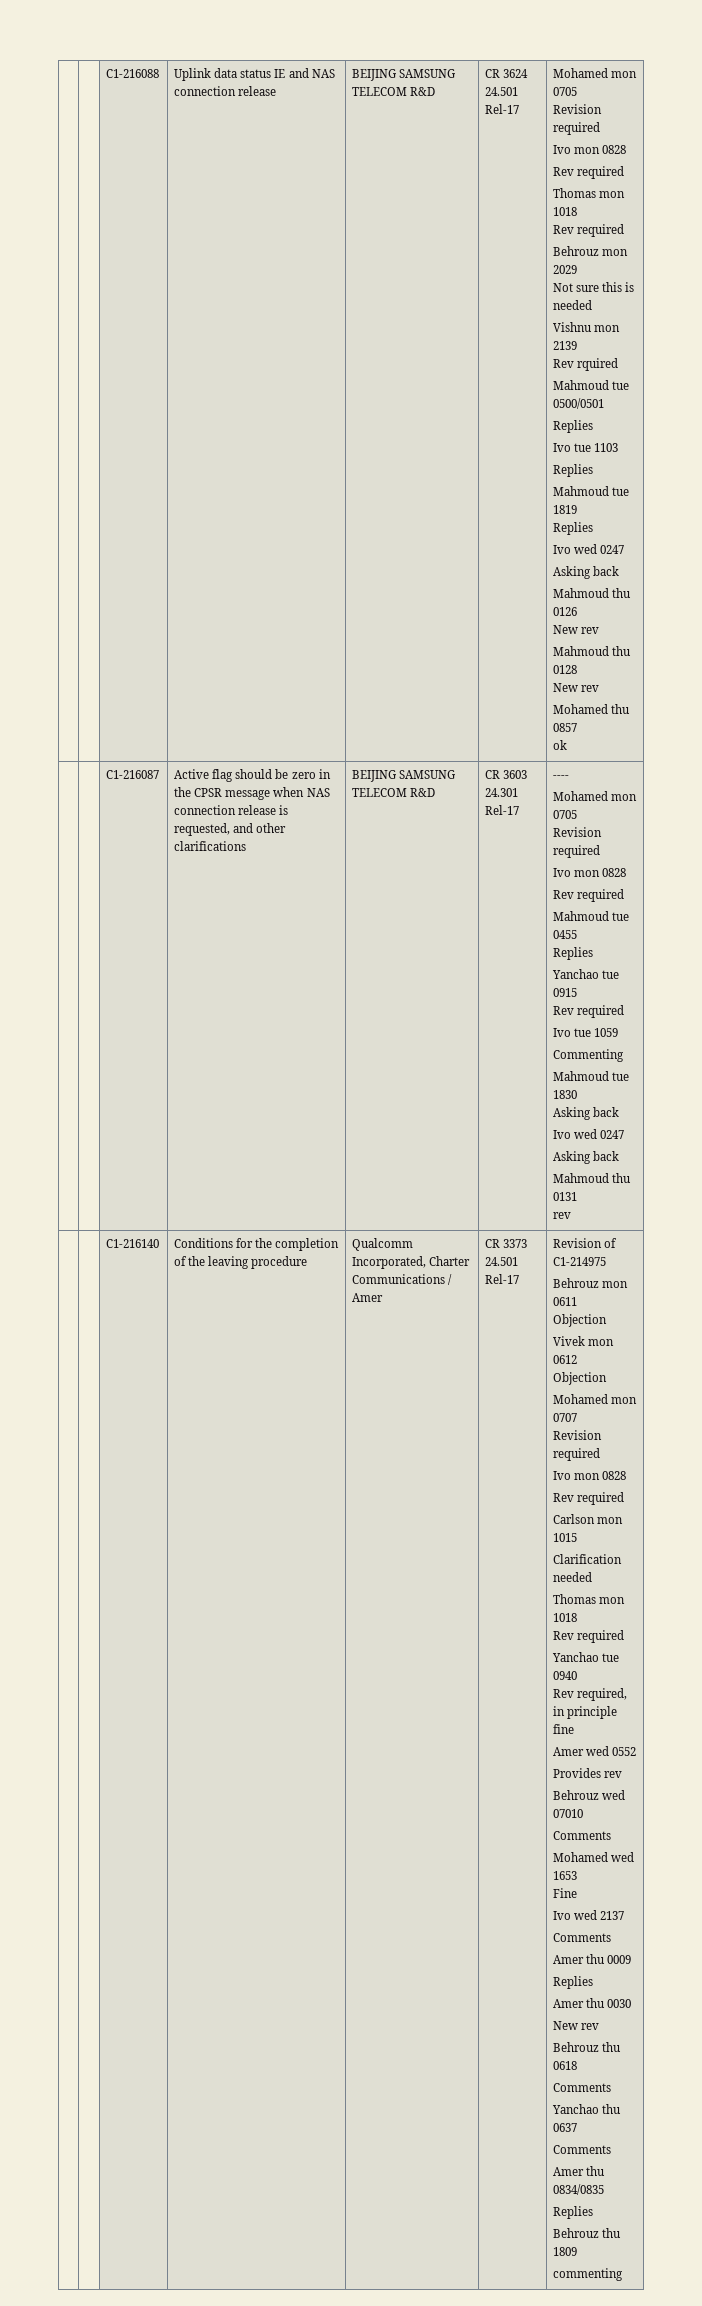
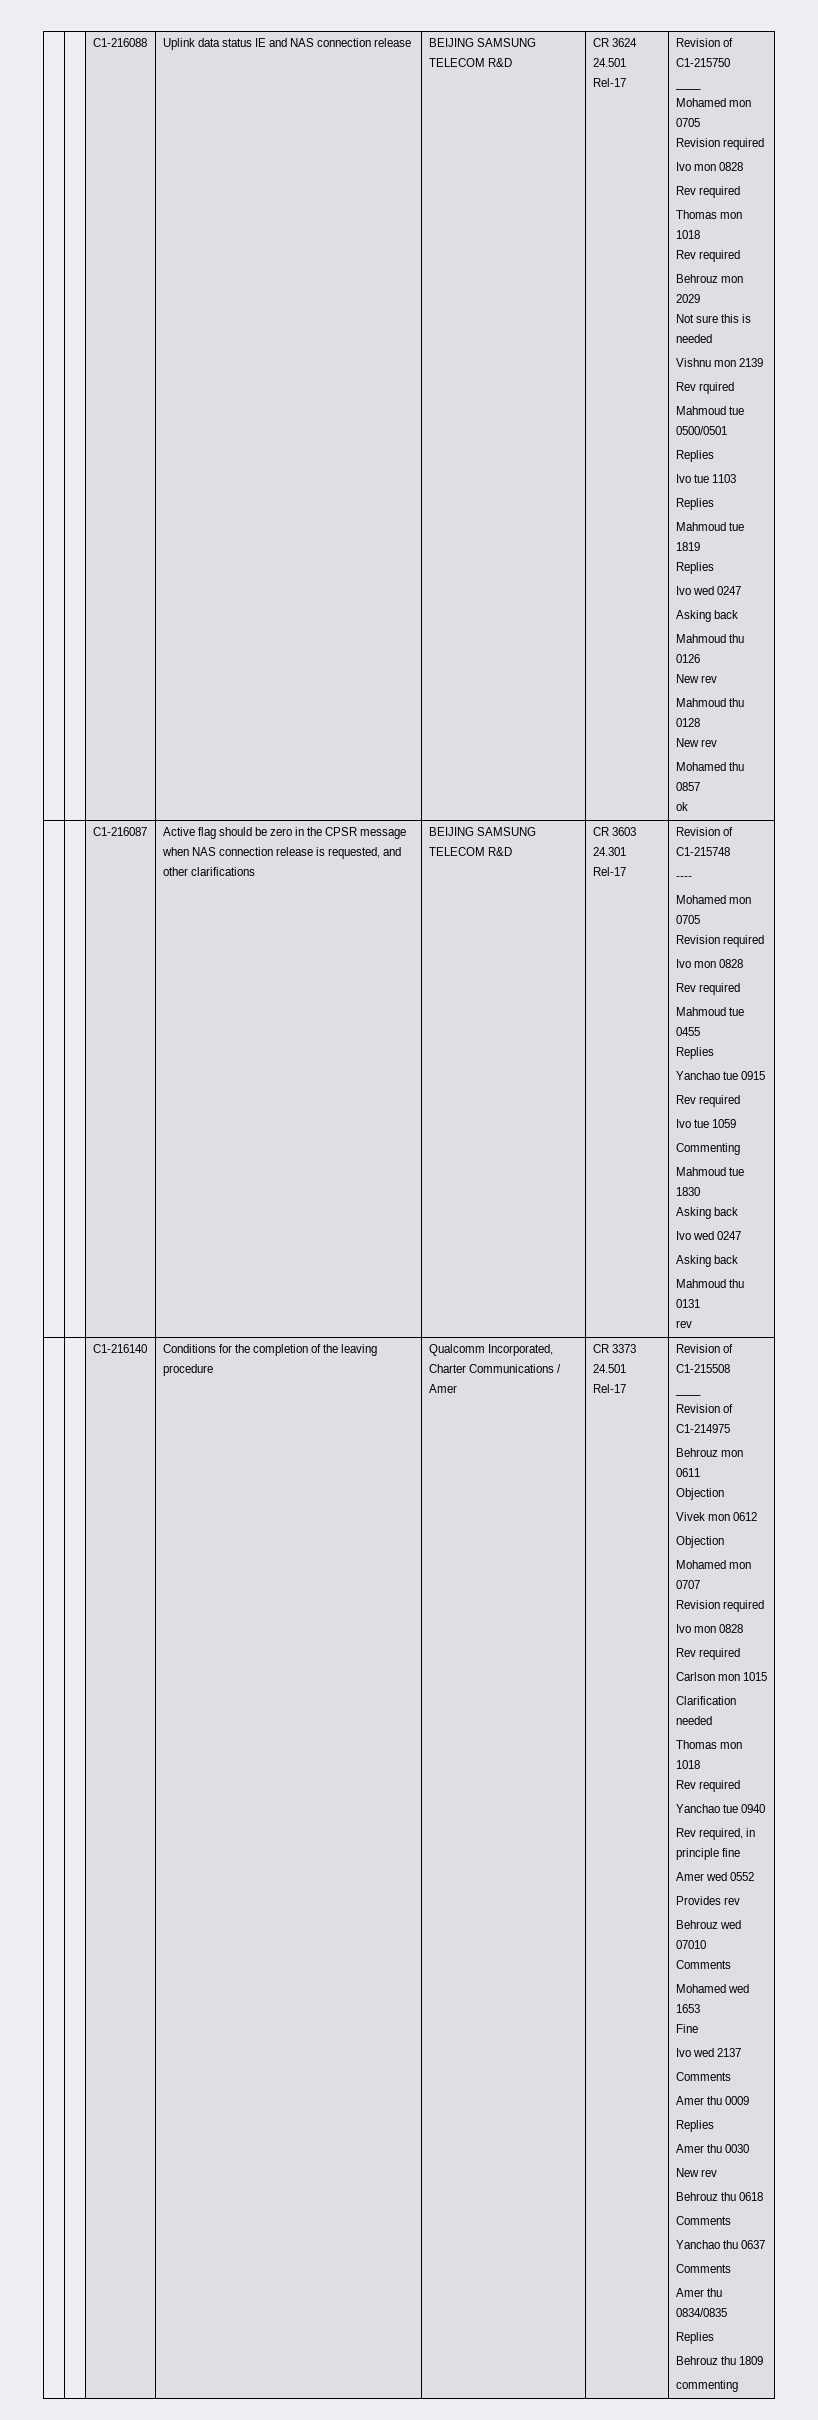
+ Revision of C1-215750
+ ____
+ Revision of C1-215748
+ Revision of C1-215508
+ ____

